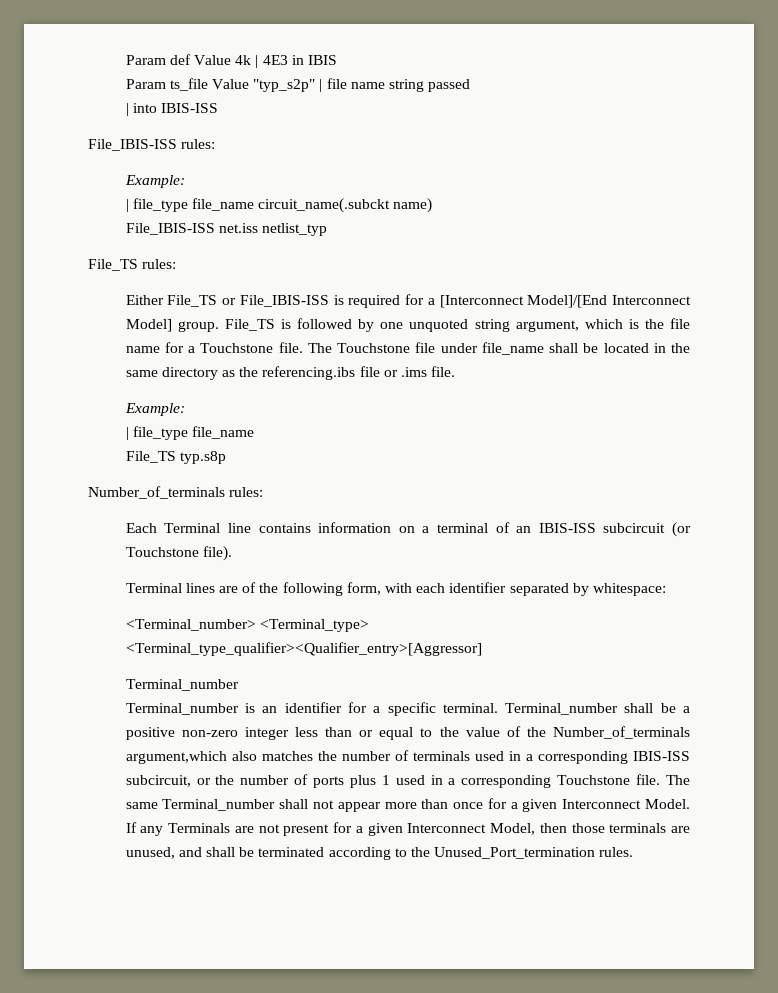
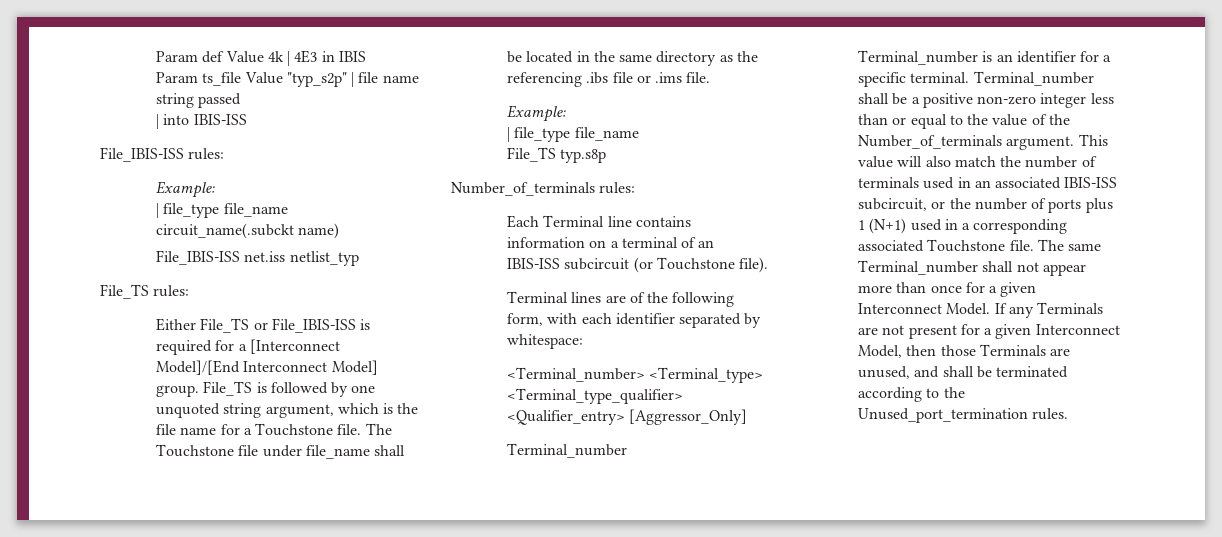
- The Touchstone file under file_name shall be located in the same directory as the referencing.ibs file or .ims file.
+ The Touchstone file under file_name shall be located in the same directory as the referencing .ibs file or .ims file.
- <Terminal_number> <Terminal_type> <Terminal_type_qualifier><Qualifier_entry>[Aggressor]
+ <Terminal_number> <Terminal_type> <Terminal_type_qualifier> <Qualifier_entry> [Aggressor_Only]
- Terminal_number shall be a positive non-zero integer less than or equal to the value of the Number_of_terminals argument,which also matches the number of terminals used in a corresponding IBIS-ISS subcircuit, or the number of ports plus 1 used in a corresponding Touchstone file.
+ Terminal_number shall be a positive non-zero integer less than or equal to the value of the Number_of_terminals argument. This value will also match the number of terminals used in an associated IBIS-ISS subcircuit, or the number of ports plus 1 (N+1) used in a corresponding associated Touchstone file.
- If any Terminals are not present for a given Interconnect Model, then those terminals are unused, and shall be terminated according to the Unused_Port_termination rules.
+ If any Terminals are not present for a given Interconnect Model, then those Terminals are unused, and shall be terminated according to the Unused_port_termination rules.

